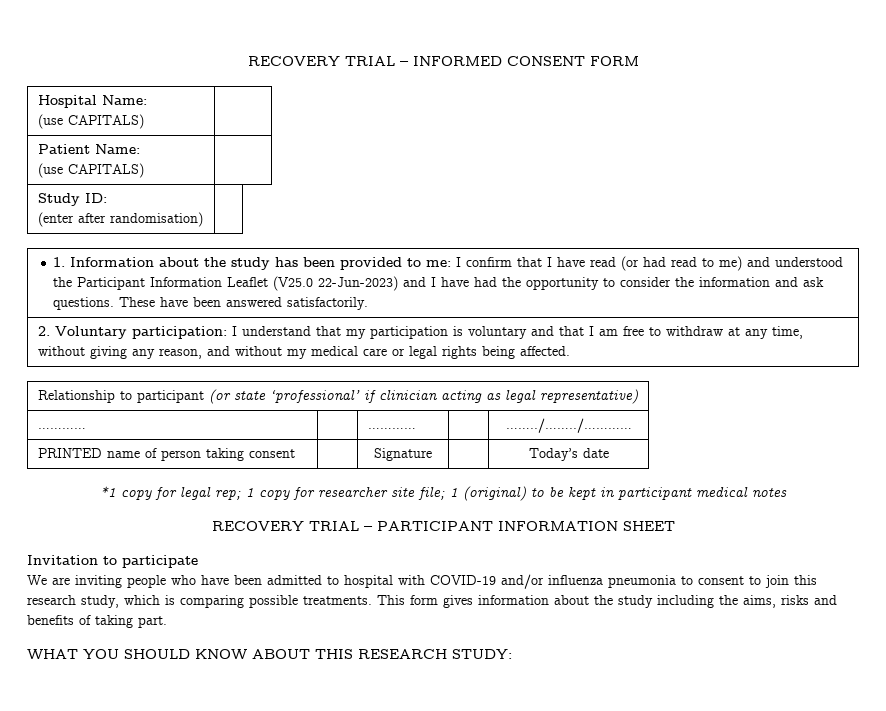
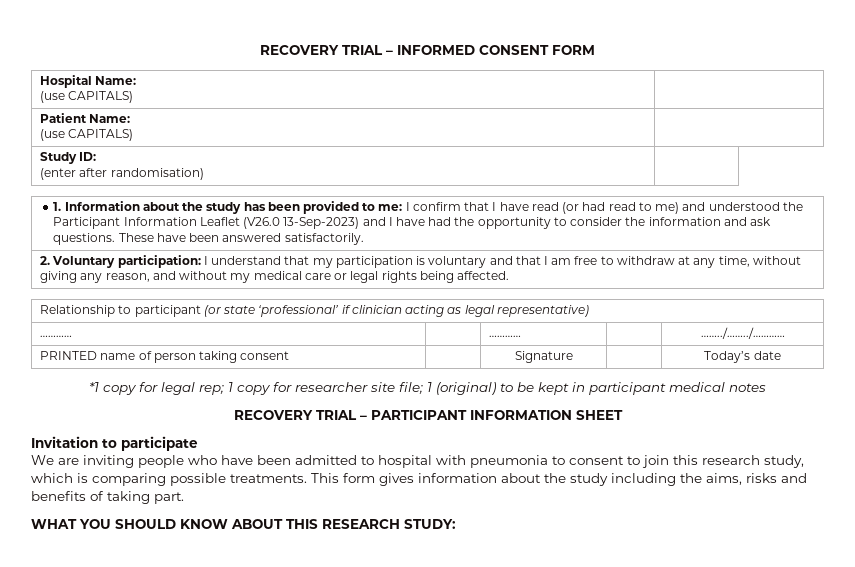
- 1. Information about the study has been provided to me: I confirm that I have read (or had read to me) and understood the Participant Information Leaflet (V25.0 22-Jun-2023) and I have had the opportunity to consider the information and ask questions.
+ 1. Information about the study has been provided to me: I confirm that I have read (or had read to me) and understood the Participant Information Leaflet (V26.0 13-Sep-2023) and I have had the opportunity to consider the information and ask questions.
- We are inviting people who have been admitted to hospital with COVID-19 and/or influenza pneumonia to consent to join this research study, which is comparing possible treatments.
+ We are inviting people who have been admitted to hospital with pneumonia to consent to join this research study, which is comparing possible treatments.

